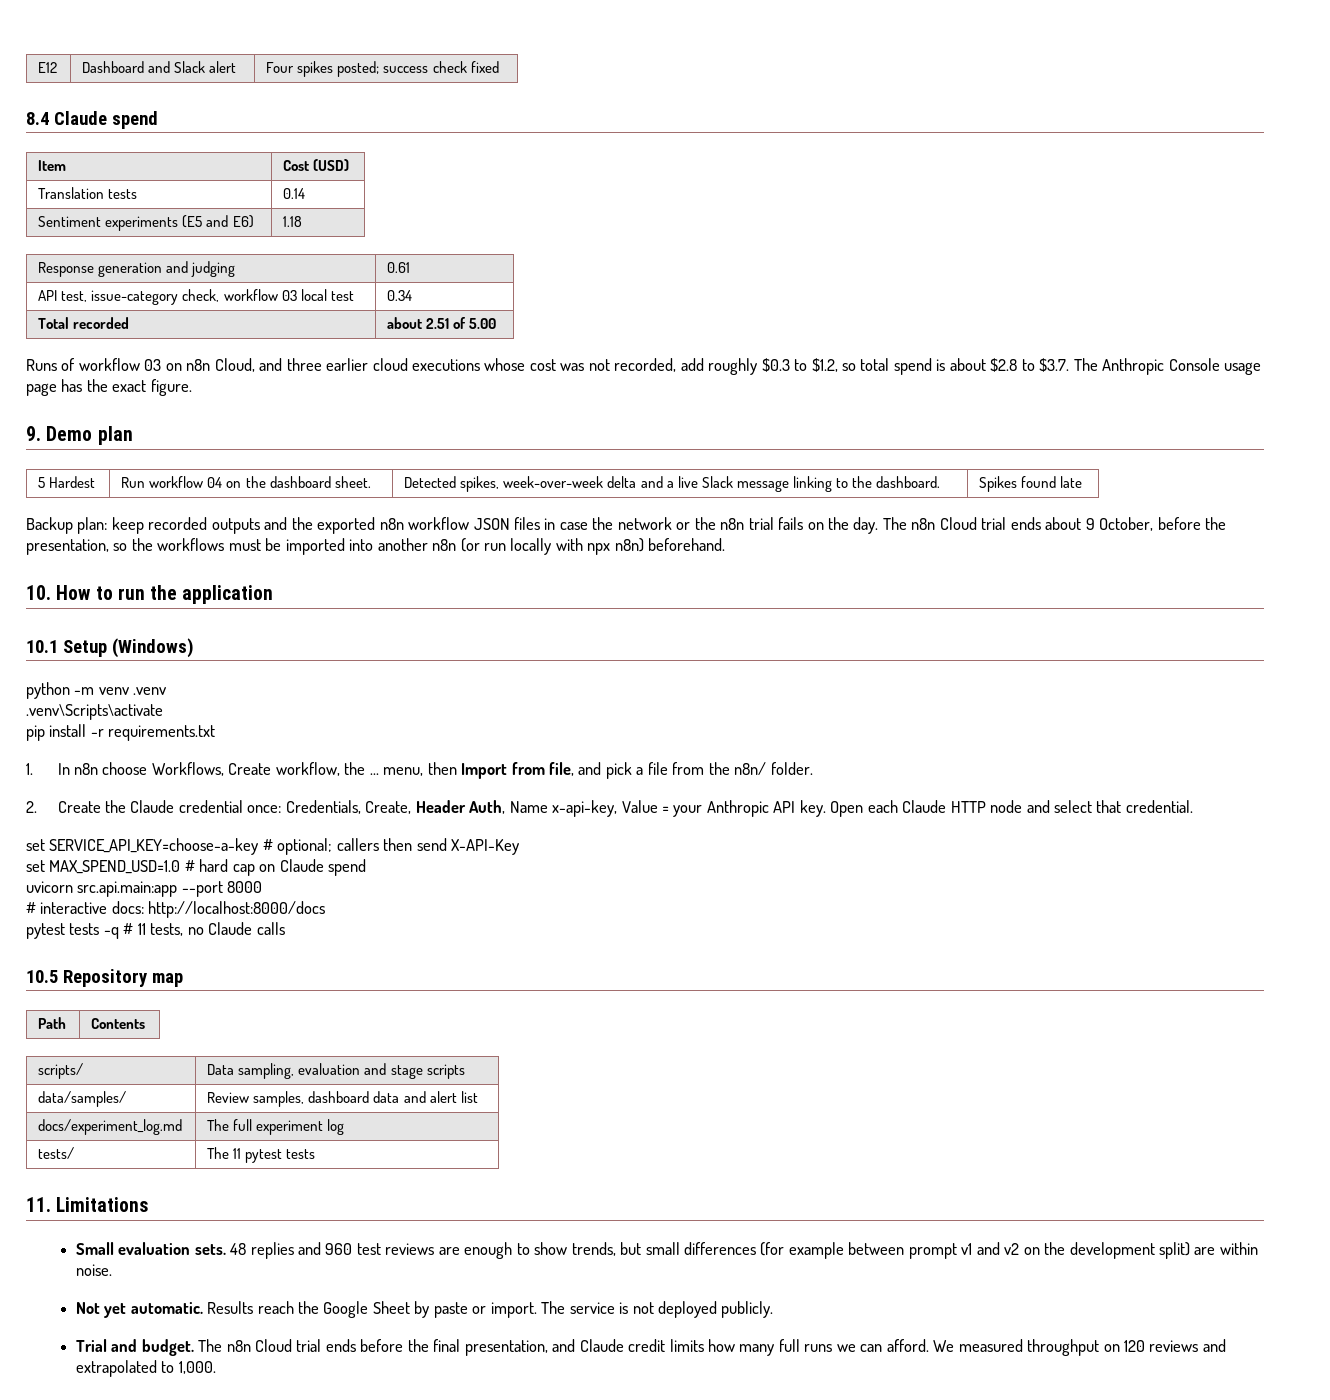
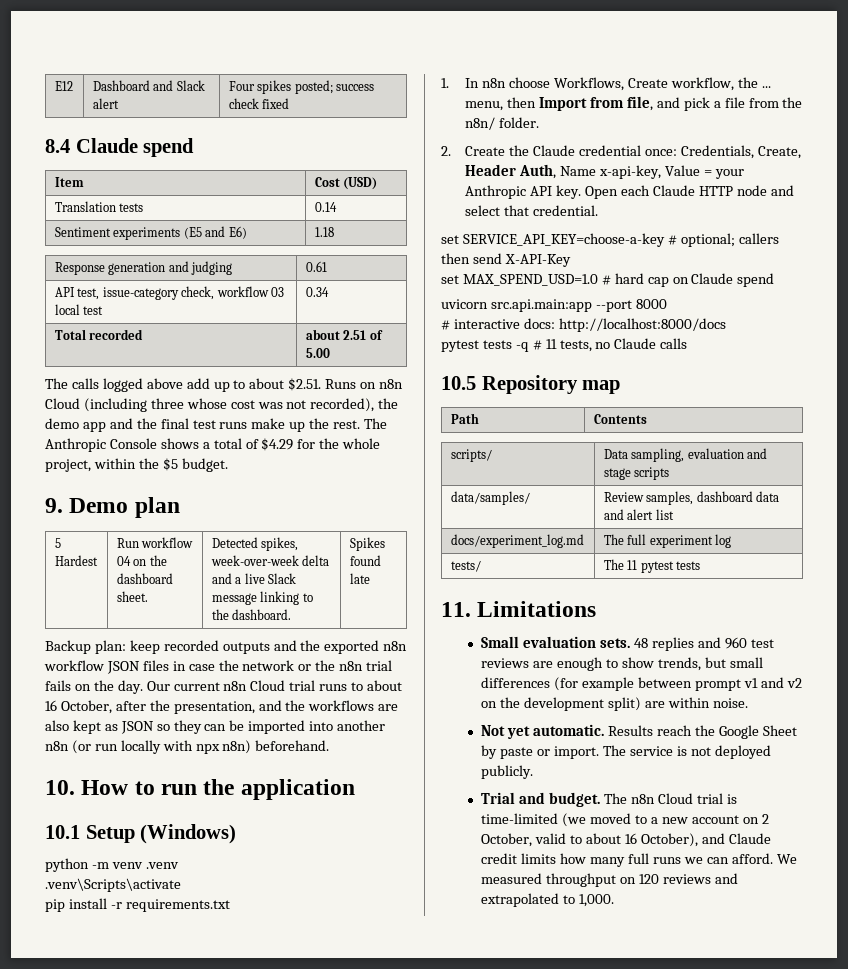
- Runs of workflow 03 on n8n Cloud, and three earlier cloud executions whose cost was not recorded, add roughly $0.3 to $1.2, so total spend is about $2.8 to $3.7. The Anthropic Console usage page has the exact figure.
+ The calls logged above add up to about $2.51. Runs on n8n Cloud (including three whose cost was not recorded), the demo app and the final test runs make up the rest. The Anthropic Console shows a total of $4.29 for the whole project, within the $5 budget.
- The n8n Cloud trial ends about 9 October, before the presentation, so the workflows must be imported into another n8n (or run locally with npx n8n) beforehand.
+ Our current n8n Cloud trial runs to about 16 October, after the presentation, and the workflows are also kept as JSON so they can be imported into another n8n (or run locally with npx n8n) beforehand.
- The n8n Cloud trial ends before the final presentation, and Claude credit limits how many full runs we can afford.
+ The n8n Cloud trial is time-limited (we moved to a new account on 2 October, valid to about 16 October), and Claude credit limits how many full runs we can afford.

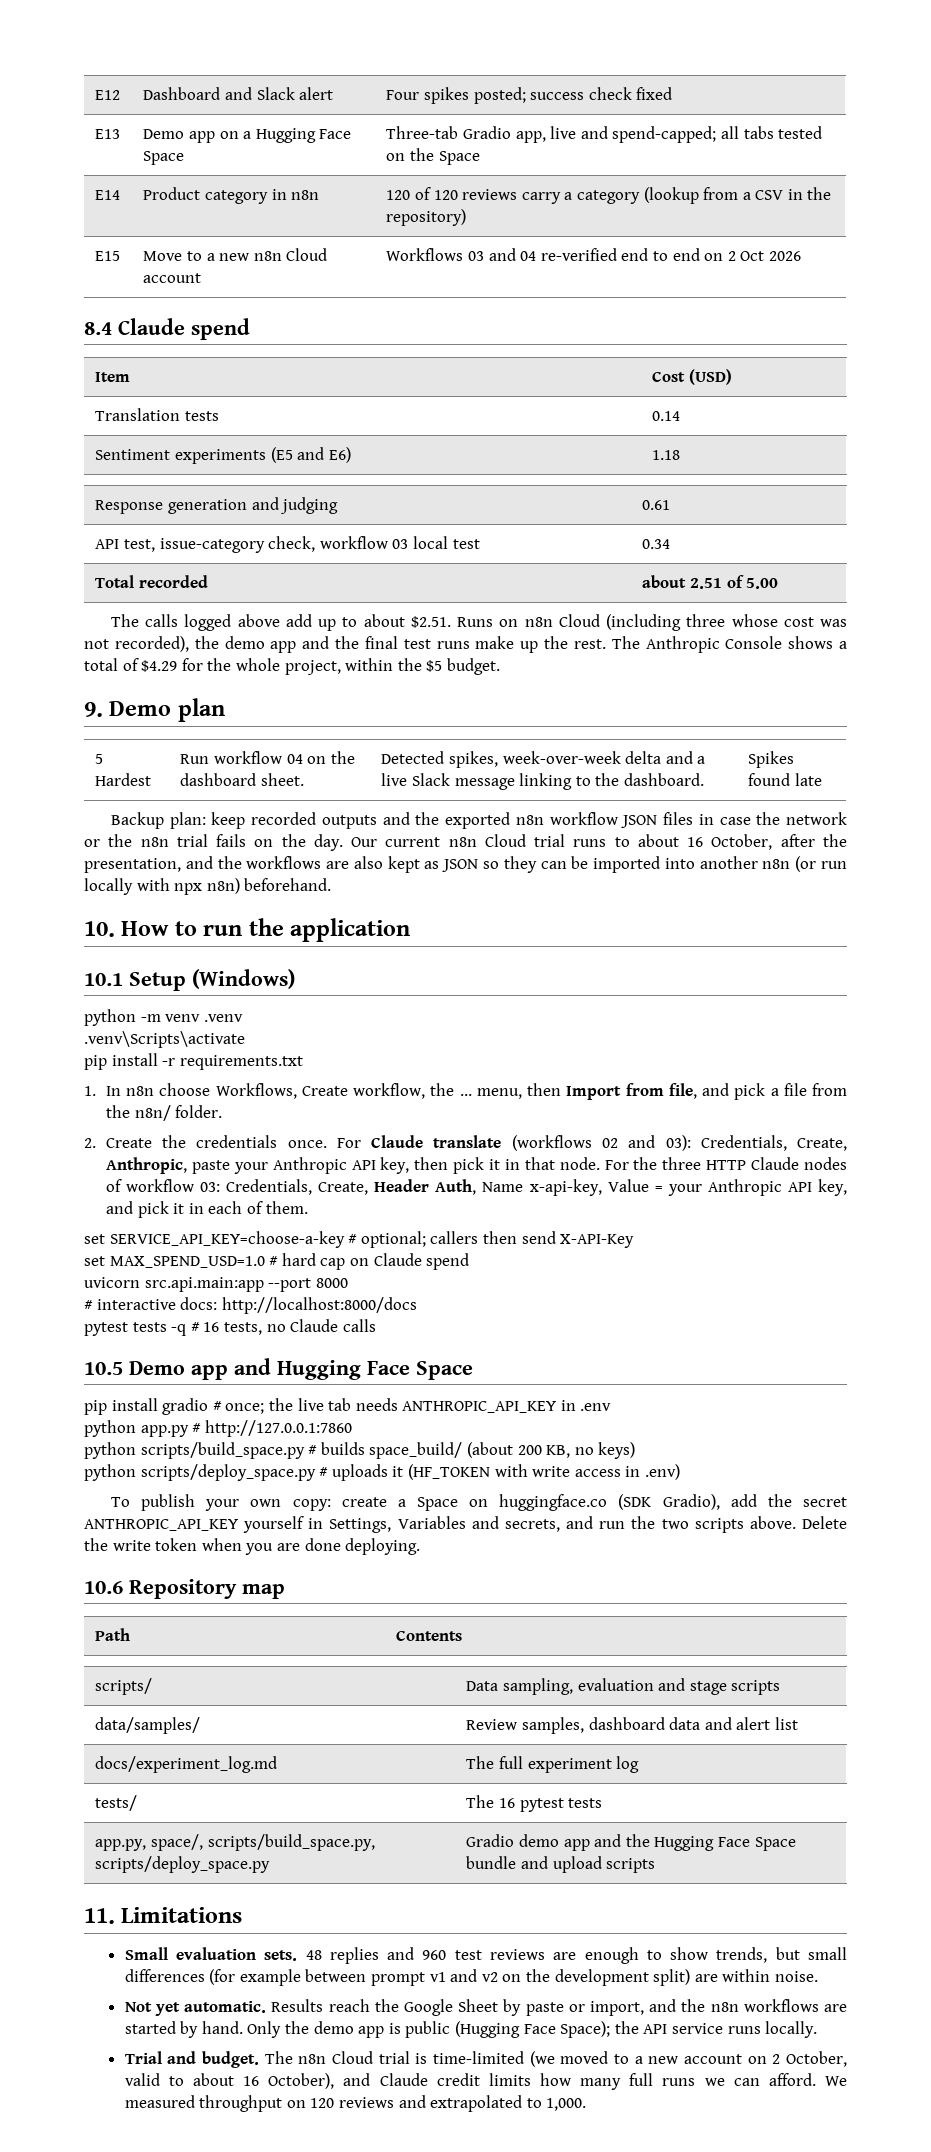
+ E13 | Demo app on a Hugging Face Space | Three-tab Gradio app, live and spend-capped; all tabs tested on the Space
+ E14 | Product category in n8n | 120 of 120 reviews carry a category (lookup from a CSV in the repository)
+ E15 | Move to a new n8n Cloud account | Workflows 03 and 04 re-verified end to end on 2 Oct 2026
- 2. Create the Claude credential once: Credentials, Create, Header Auth, Name x-api-key, Value = your Anthropic API key. Open each Claude HTTP node and select that credential.
+ 2. Create the credentials once. For Claude translate (workflows 02 and 03): Credentials, Create, Anthropic, paste your Anthropic API key, then pick it in that node. For the three HTTP Claude nodes of workflow 03: Credentials, Create, Header Auth, Name x-api-key, Value = your Anthropic API key, and pick it in each of them.
- pytest tests -q # 11 tests, no Claude calls
+ pytest tests -q # 16 tests, no Claude calls
- 10.5 Repository map
+ 10.5 Demo app and Hugging Face Space
+ pip install gradio # once; the live tab needs ANTHROPIC_API_KEY in .env
+ python app.py # http://127.0.0.1:7860
+ python scripts/build_space.py # builds space_build/ (about 200 KB, no keys)
+ python scripts/deploy_space.py # uploads it (HF_TOKEN with write access in .env)
+ To publish your own copy: create a Space on huggingface.co (SDK Gradio), add the secret ANTHROPIC_API_KEY yourself in Settings, Variables and secrets, and run the two scripts above. Delete the write token when you are done deploying.
+ 10.6 Repository map
- tests/ | The 11 pytest tests
+ tests/ | The 16 pytest tests
+ app.py, space/, scripts/build_space.py, scripts/deploy_space.py | Gradio demo app and the Hugging Face Space bundle and upload scripts
- Results reach the Google Sheet by paste or import. The service is not deployed publicly.
+ Results reach the Google Sheet by paste or import, and the n8n workflows are started by hand. Only the demo app is public (Hugging Face Space); the API service runs locally.

